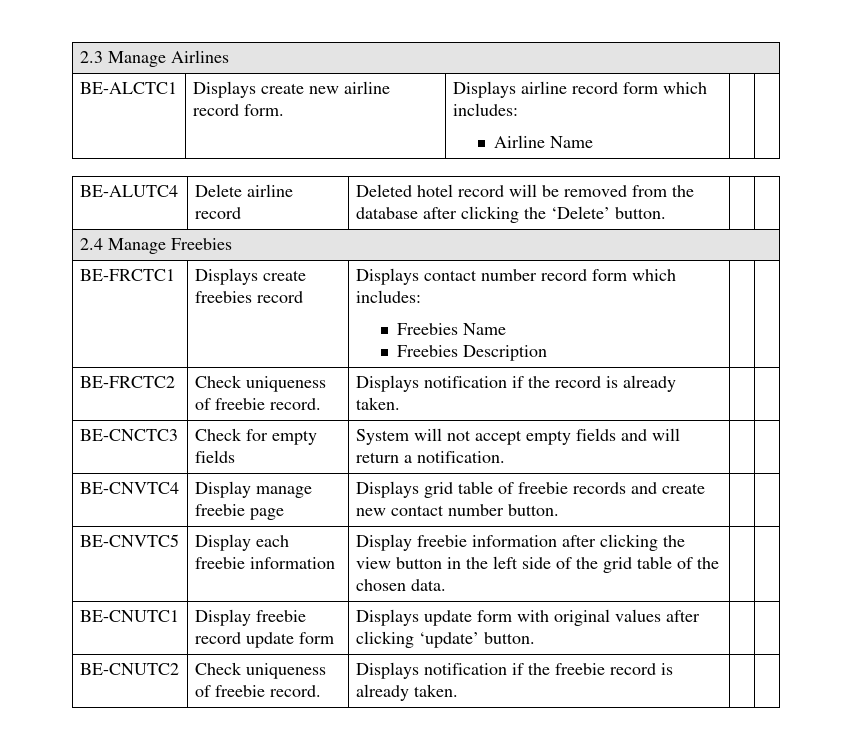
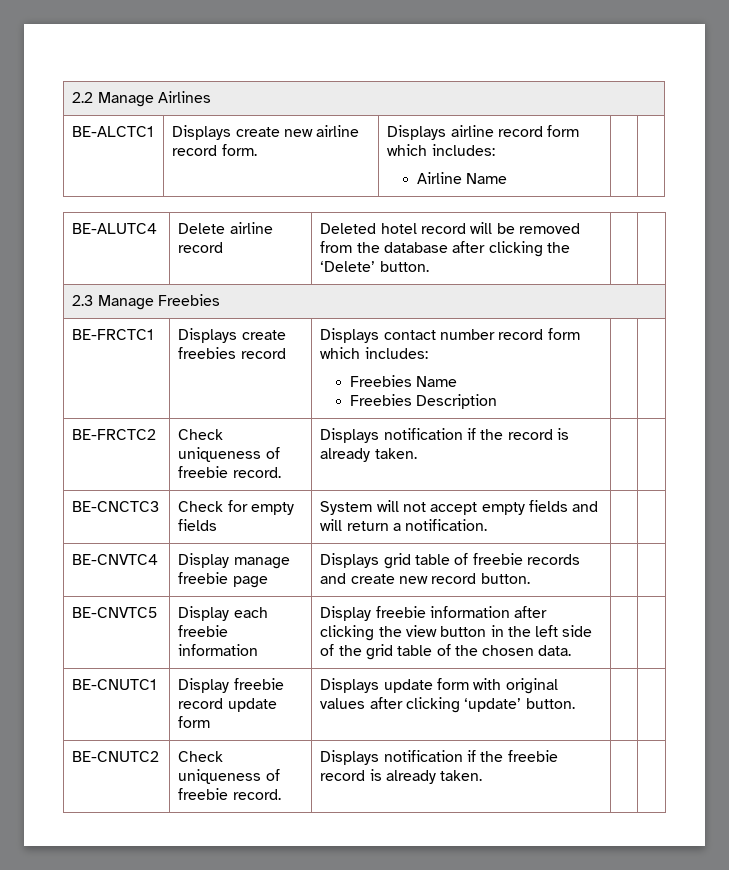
- 2.3 Manage Airlines
+ 2.2 Manage Airlines
- 2.4 Manage Freebies
+ 2.3 Manage Freebies
- BE-CNVTC4 | Display manage freebie page | Displays grid table of freebie records and create new contact number button. | |
+ BE-CNVTC4 | Display manage freebie page | Displays grid table of freebie records and create new record button. | |

